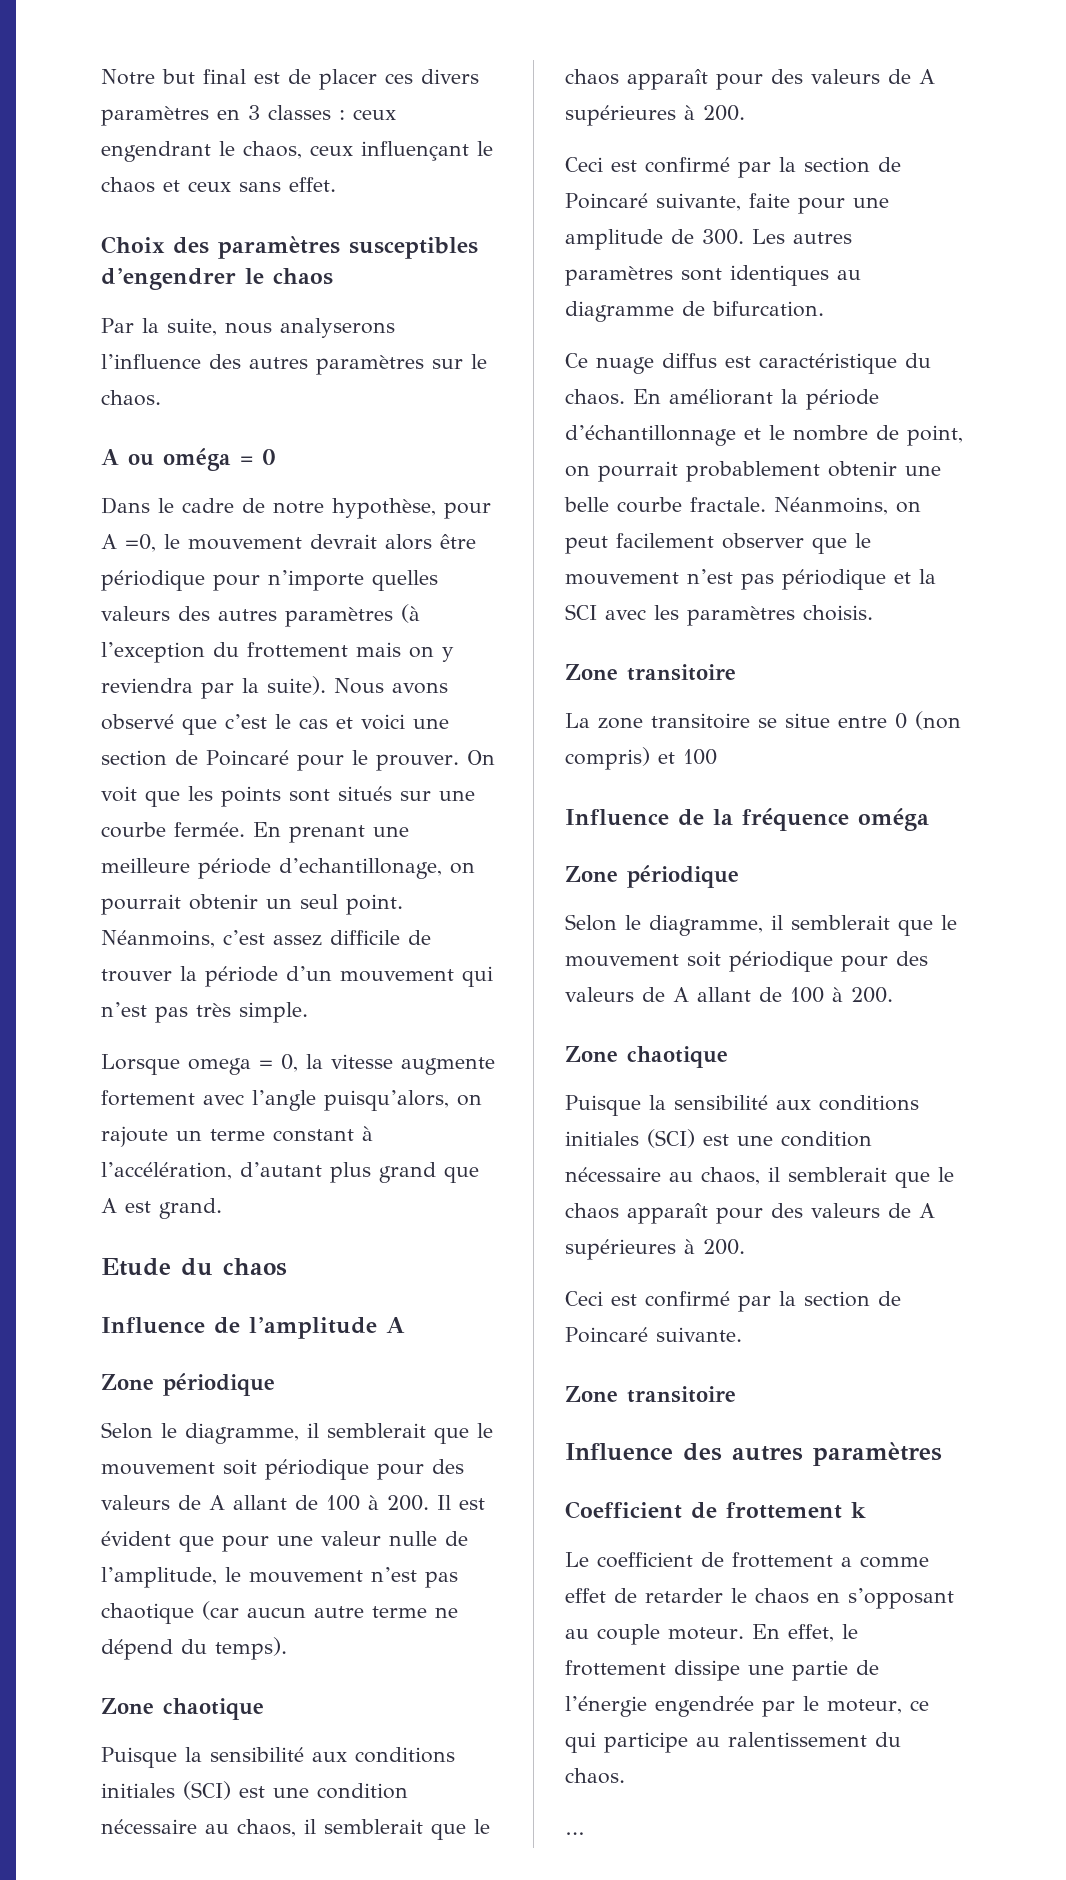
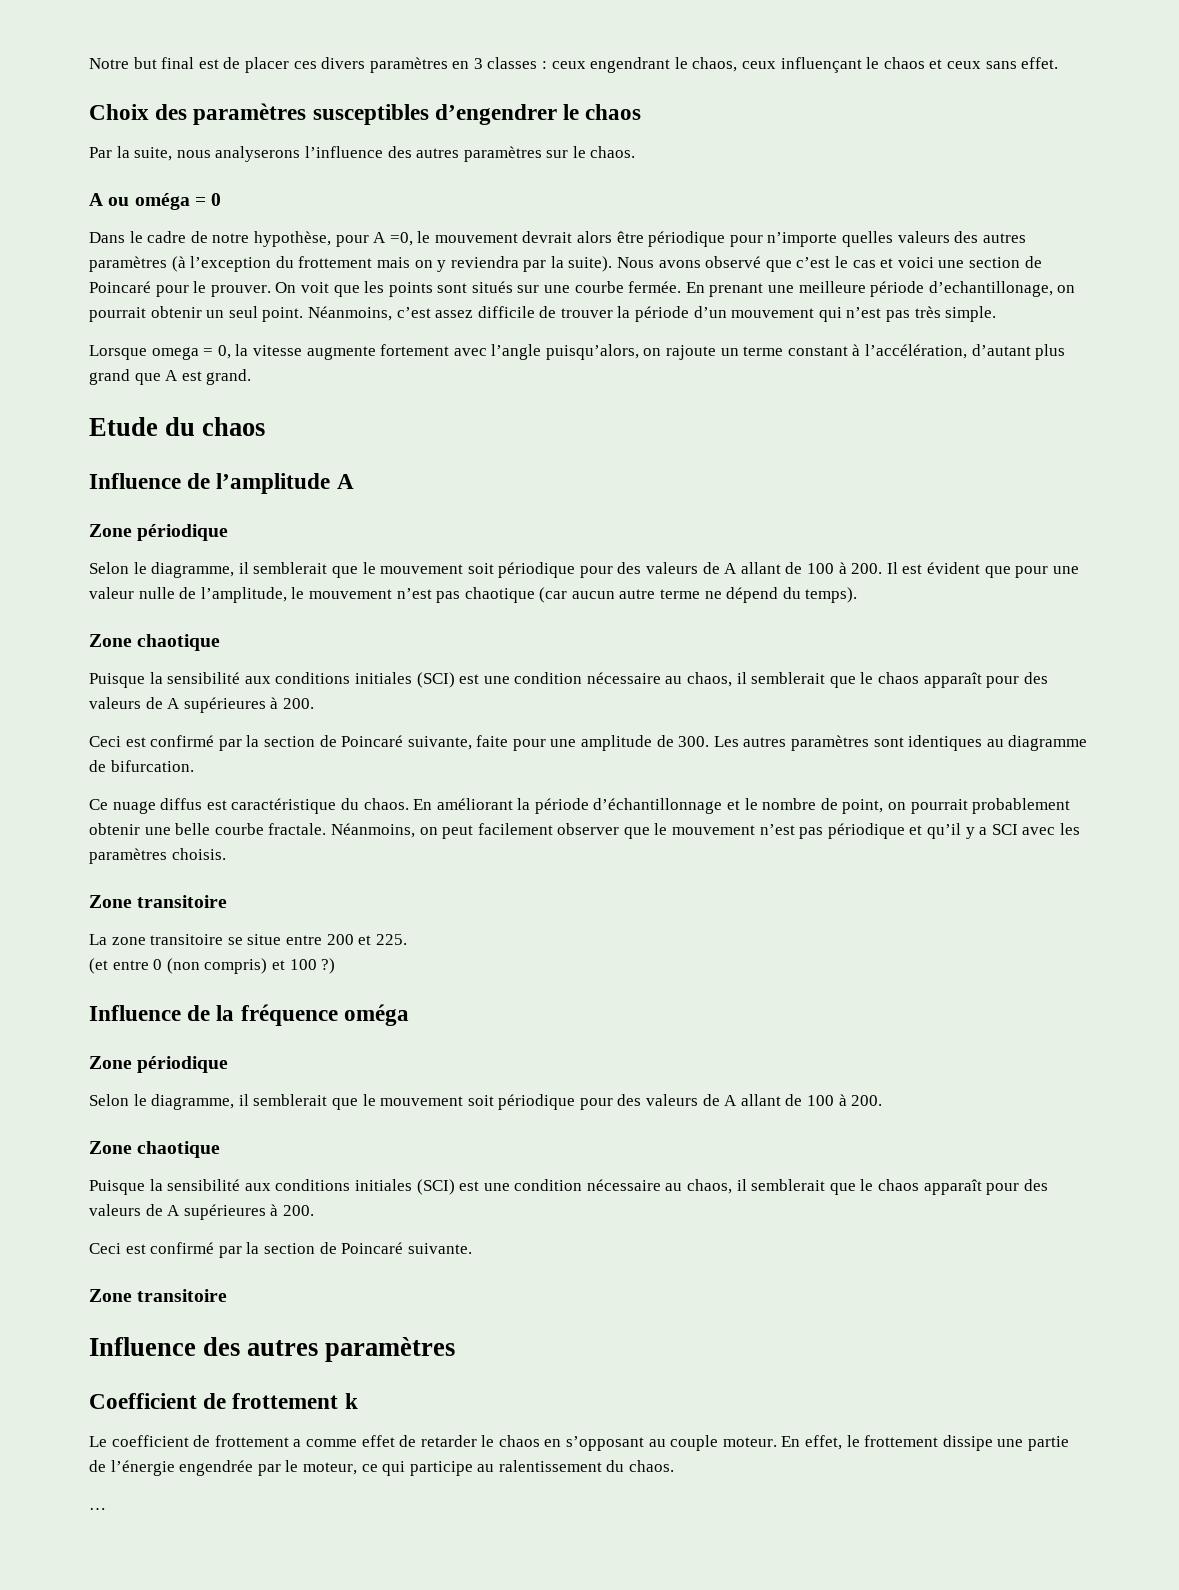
- Néanmoins, on peut facilement observer que le mouvement n’est pas périodique et la SCI avec les paramètres choisis.
+ Néanmoins, on peut facilement observer que le mouvement n’est pas périodique et qu’il y a SCI avec les paramètres choisis.
- La zone transitoire se situe entre 0 (non compris) et 100
+ La zone transitoire se situe entre 200 et 225.
+ (et entre 0 (non compris) et 100 ?)

